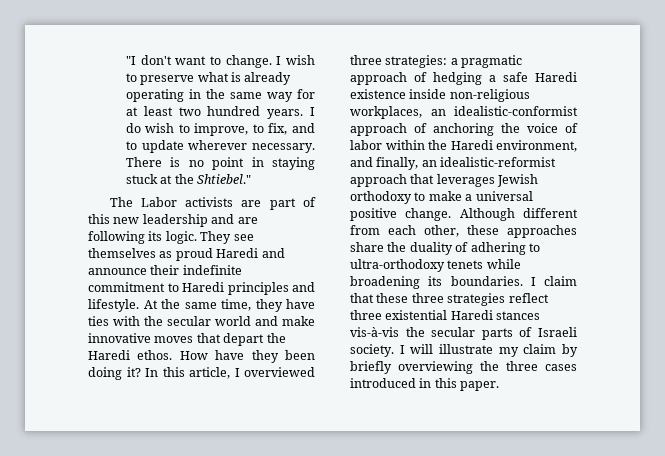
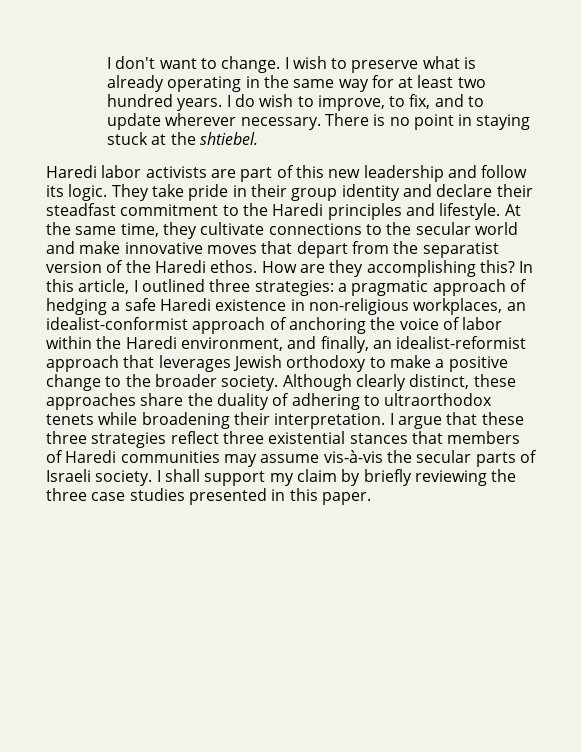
- "I don't want to change.
+ I don't want to change.
- There is no point in staying stuck at the Shtiebel."
- The Labor activists are part of this new leadership and are following its logic.
+ There is no point in staying stuck at the shtiebel.
+ Haredi labor activists are part of this new leadership and follow its logic.
- They see themselves as proud Haredi and announce their indefinite commitment to Haredi principles and lifestyle.
+ They take pride in their group identity and declare their steadfast commitment to the Haredi principles and lifestyle.
- At the same time, they have ties with the secular world and make innovative moves that depart the Haredi ethos. How have they been doing it?
+ At the same time, they cultivate connections to the secular world and make innovative moves that depart from the separatist version of the Haredi ethos. How are they accomplishing this?
- In this article, I overviewed three strategies:
+ In this article, I outlined three strategies:
- a pragmatic approach of hedging a safe Haredi existence inside non-religious workplaces, an idealistic-conformist approach of anchoring the voice of labor within the Haredi environment, and finally, an idealistic-reformist approach that leverages Jewish orthodoxy to make a universal positive change. Although different from each other, these approaches share the duality of adhering to ultra-orthodoxy tenets while broadening its boundaries. I claim that these three strategies reflect three existential Haredi stances vis-à-vis the secular parts of Israeli society.
+ a pragmatic approach of hedging a safe Haredi existence in non-religious workplaces, an idealist-conformist approach of anchoring the voice of labor within the Haredi environment, and finally, an idealist-reformist approach that leverages Jewish orthodoxy to make a positive change to the broader society. Although clearly distinct, these approaches share the duality of adhering to ultraorthodox tenets while broadening their interpretation. I argue that these three strategies reflect three existential stances that members of Haredi communities may assume vis-à-vis the secular parts of Israeli society.
- I will illustrate my claim by briefly overviewing the three cases introduced in this paper.
+ I shall support my claim by briefly reviewing the three case studies presented in this paper.

